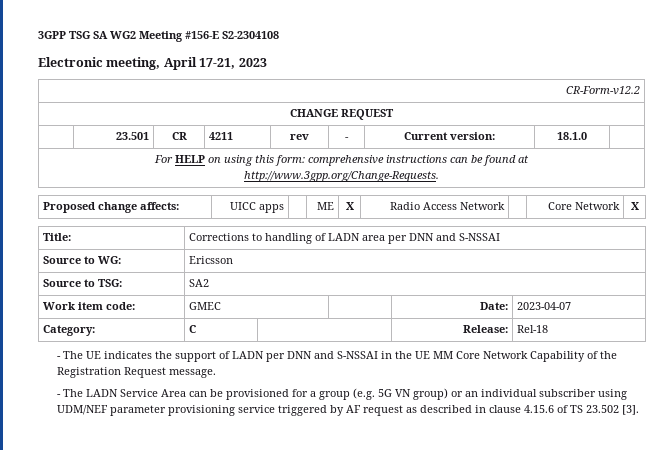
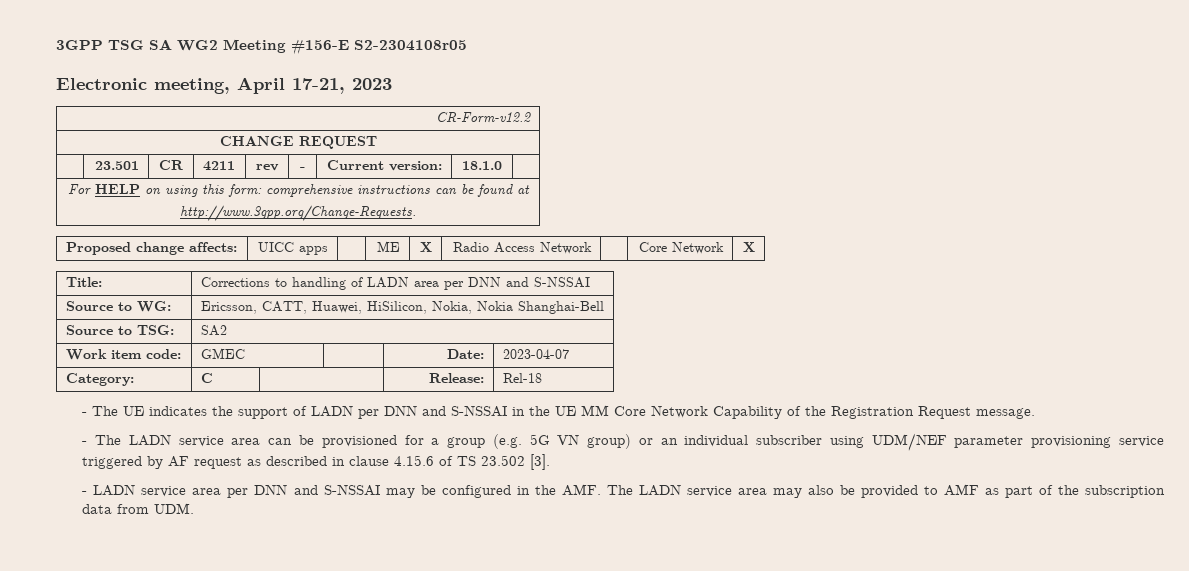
- 3GPP TSG SA WG2 Meeting #156-E S2-2304108
+ 3GPP TSG SA WG2 Meeting #156-E S2-2304108r05
- Source to WG: | Ericsson
+ Source to WG: | Ericsson, CATT, Huawei, HiSilicon, Nokia, Nokia Shanghai-Bell
- - The LADN Service Area can be provisioned for a group (e.g. 5G VN group) or an individual subscriber using UDM/NEF parameter provisioning service triggered by AF request as described in clause 4.15.6 of TS 23.502 [3].
+ - The LADN service area can be provisioned for a group (e.g. 5G VN group) or an individual subscriber using UDM/NEF parameter provisioning service triggered by AF request as described in clause 4.15.6 of TS 23.502 [3].
+ - LADN service area per DNN and S-NSSAI may be configured in the AMF. The LADN service area may also be provided to AMF as part of the subscription data from UDM.

